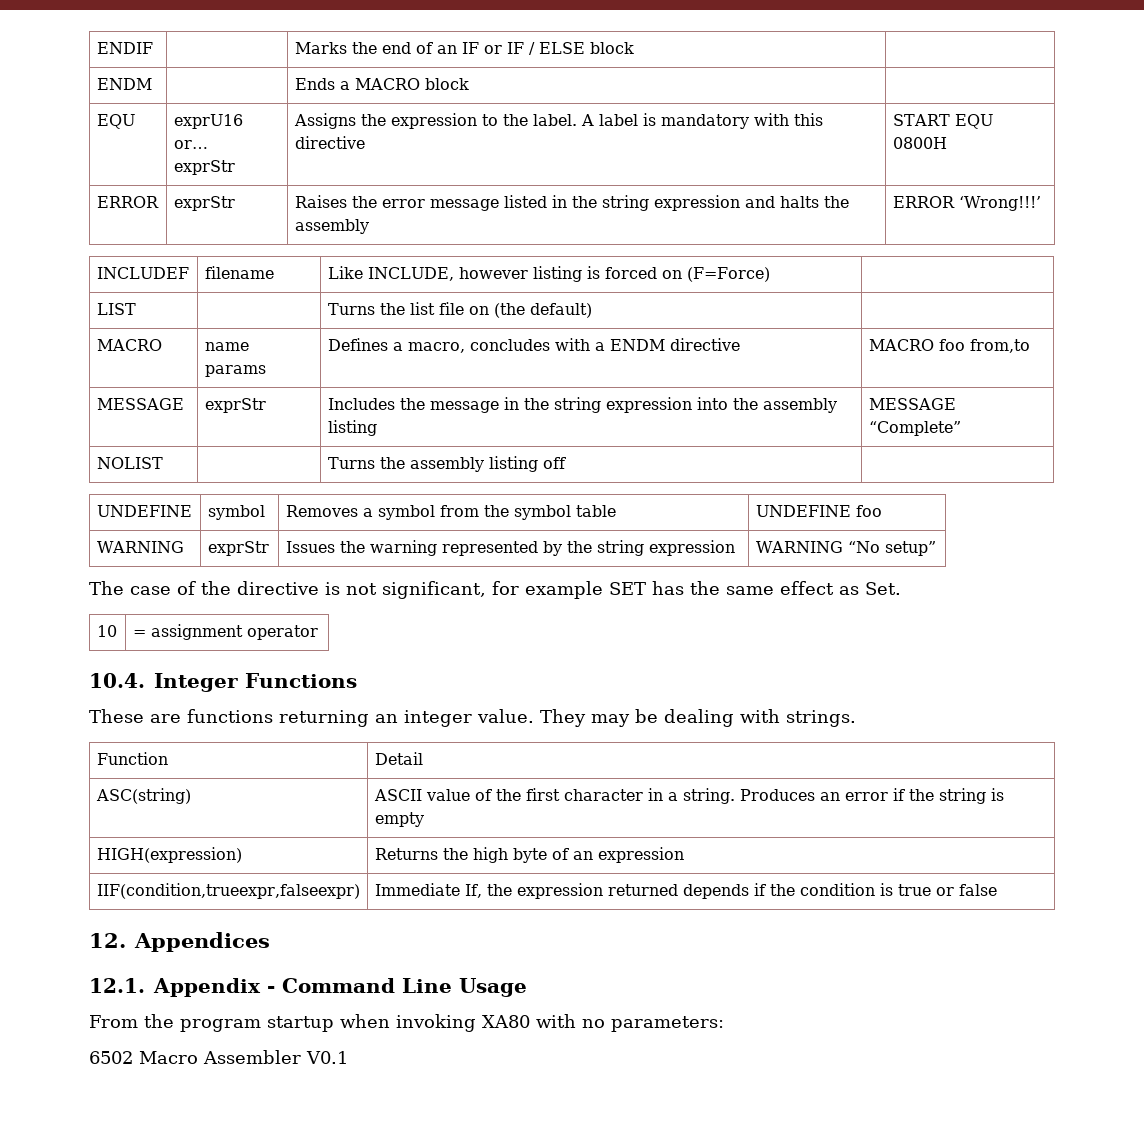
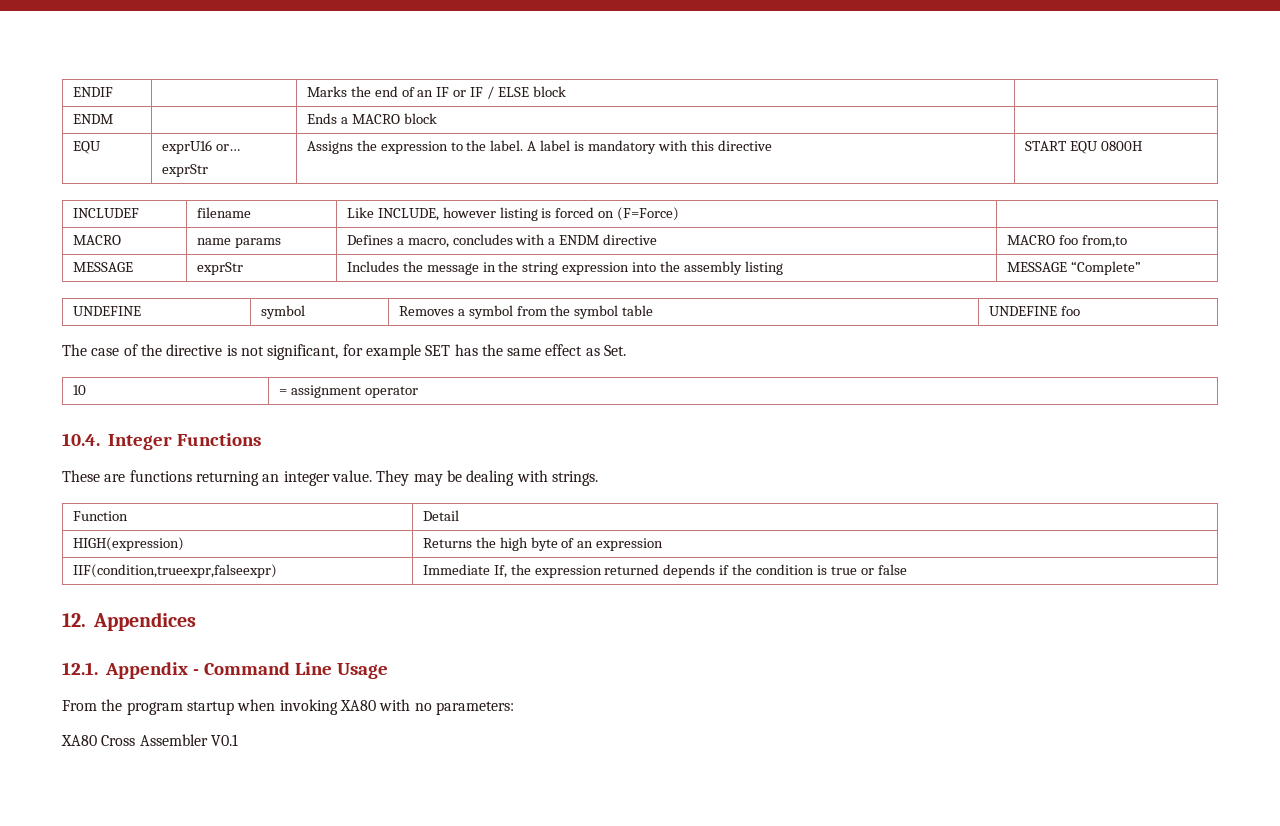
- ERROR | exprStr | Raises the error message listed in the string expression and halts the assembly | ERROR ‘Wrong!!!’
- LIST | | Turns the list file on (the default) |
- NOLIST | | Turns the assembly listing off |
- WARNING | exprStr | Issues the warning represented by the string expression | WARNING “No setup”
- ASC(string) | ASCII value of the first character in a string. Produces an error if the string is empty
- 6502 Macro Assembler V0.1
+ XA80 Cross Assembler V0.1

